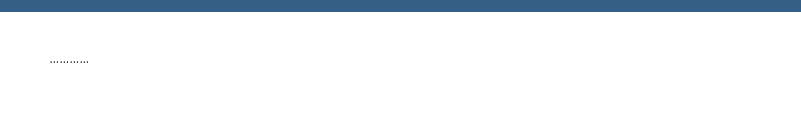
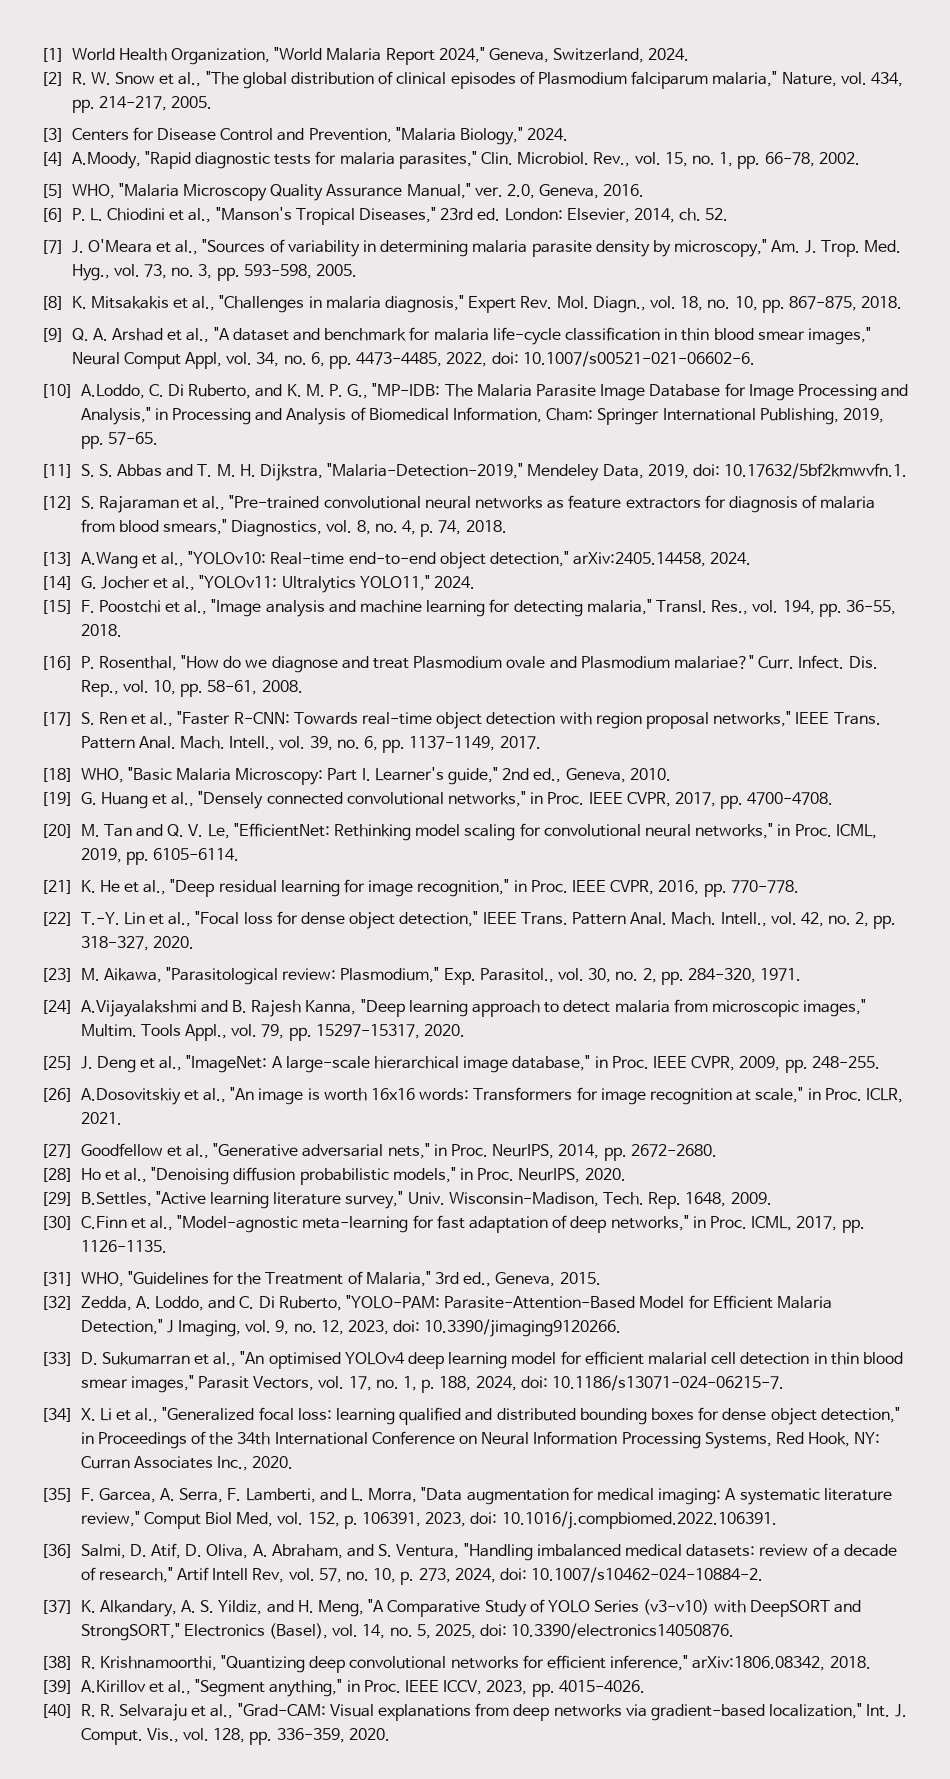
- …………
+ [1] World Health Organization, "World Malaria Report 2024," Geneva, Switzerland, 2024.
+ [2] R. W. Snow et al., "The global distribution of clinical episodes of Plasmodium falciparum malaria," Nature, vol. 434, pp. 214-217, 2005.
+ [3] Centers for Disease Control and Prevention, "Malaria Biology," 2024.
+ [4] A.Moody, "Rapid diagnostic tests for malaria parasites," Clin. Microbiol. Rev., vol. 15, no. 1, pp. 66-78, 2002.
+ [5] WHO, "Malaria Microscopy Quality Assurance Manual," ver. 2.0, Geneva, 2016.
+ [6] P. L. Chiodini et al., "Manson's Tropical Diseases," 23rd ed. London: Elsevier, 2014, ch. 52.
+ [7] J. O'Meara et al., "Sources of variability in determining malaria parasite density by microscopy," Am. J. Trop. Med. Hyg., vol. 73, no. 3, pp. 593-598, 2005.
+ [8] K. Mitsakakis et al., "Challenges in malaria diagnosis," Expert Rev. Mol. Diagn., vol. 18, no. 10, pp. 867-875, 2018.
+ [9] Q. A. Arshad et al., "A dataset and benchmark for malaria life-cycle classification in thin blood smear images," Neural Comput Appl, vol. 34, no. 6, pp. 4473-4485, 2022, doi: 10.1007/s00521-021-06602-6.
+ [10] A.Loddo, C. Di Ruberto, and K. M. P. G., "MP-IDB: The Malaria Parasite Image Database for Image Processing and Analysis," in Processing and Analysis of Biomedical Information, Cham: Springer International Publishing, 2019, pp. 57-65.
+ [11] S. S. Abbas and T. M. H. Dijkstra, "Malaria-Detection-2019," Mendeley Data, 2019, doi: 10.17632/5bf2kmwvfn.1.
+ [12] S. Rajaraman et al., "Pre-trained convolutional neural networks as feature extractors for diagnosis of malaria from blood smears," Diagnostics, vol. 8, no. 4, p. 74, 2018.
+ [13] A.Wang et al., "YOLOv10: Real-time end-to-end object detection," arXiv:2405.14458, 2024.
+ [14] G. Jocher et al., "YOLOv11: Ultralytics YOLO11," 2024.
+ [15] F. Poostchi et al., "Image analysis and machine learning for detecting malaria," Transl. Res., vol. 194, pp. 36-55, 2018.
+ [16] P. Rosenthal, "How do we diagnose and treat Plasmodium ovale and Plasmodium malariae?" Curr. Infect. Dis. Rep., vol. 10, pp. 58-61, 2008.
+ [17] S. Ren et al., "Faster R-CNN: Towards real-time object detection with region proposal networks," IEEE Trans. Pattern Anal. Mach. Intell., vol. 39, no. 6, pp. 1137-1149, 2017.
+ [18] WHO, "Basic Malaria Microscopy: Part I. Learner's guide," 2nd ed., Geneva, 2010.
+ [19] G. Huang et al., "Densely connected convolutional networks," in Proc. IEEE CVPR, 2017, pp. 4700-4708.
+ [20] M. Tan and Q. V. Le, "EfficientNet: Rethinking model scaling for convolutional neural networks," in Proc. ICML, 2019, pp. 6105-6114.
+ [21] K. He et al., "Deep residual learning for image recognition," in Proc. IEEE CVPR, 2016, pp. 770-778.
+ [22] T.-Y. Lin et al., "Focal loss for dense object detection," IEEE Trans. Pattern Anal. Mach. Intell., vol. 42, no. 2, pp. 318-327, 2020.
+ [23] M. Aikawa, "Parasitological review: Plasmodium," Exp. Parasitol., vol. 30, no. 2, pp. 284-320, 1971.
+ [24] A.Vijayalakshmi and B. Rajesh Kanna, "Deep learning approach to detect malaria from microscopic images," Multim. Tools Appl., vol. 79, pp. 15297-15317, 2020.
+ [25] J. Deng et al., "ImageNet: A large-scale hierarchical image database," in Proc. IEEE CVPR, 2009, pp. 248-255.
+ [26] A.Dosovitskiy et al., "An image is worth 16x16 words: Transformers for image recognition at scale," in Proc. ICLR, 2021.
+ [27] Goodfellow et al., "Generative adversarial nets," in Proc. NeurIPS, 2014, pp. 2672-2680.
+ [28] Ho et al., "Denoising diffusion probabilistic models," in Proc. NeurIPS, 2020.
+ [29] B.Settles, "Active learning literature survey," Univ. Wisconsin-Madison, Tech. Rep. 1648, 2009.
+ [30] C.Finn et al., "Model-agnostic meta-learning for fast adaptation of deep networks," in Proc. ICML, 2017, pp. 1126-1135.
+ [31] WHO, "Guidelines for the Treatment of Malaria," 3rd ed., Geneva, 2015.
+ [32] Zedda, A. Loddo, and C. Di Ruberto, "YOLO-PAM: Parasite-Attention-Based Model for Efficient Malaria Detection," J Imaging, vol. 9, no. 12, 2023, doi: 10.3390/jimaging9120266.
+ [33] D. Sukumarran et al., "An optimised YOLOv4 deep learning model for efficient malarial cell detection in thin blood smear images," Parasit Vectors, vol. 17, no. 1, p. 188, 2024, doi: 10.1186/s13071-024-06215-7.
+ [34] X. Li et al., "Generalized focal loss: learning qualified and distributed bounding boxes for dense object detection," in Proceedings of the 34th International Conference on Neural Information Processing Systems, Red Hook, NY: Curran Associates Inc., 2020.
+ [35] F. Garcea, A. Serra, F. Lamberti, and L. Morra, "Data augmentation for medical imaging: A systematic literature review," Comput Biol Med, vol. 152, p. 106391, 2023, doi: 10.1016/j.compbiomed.2022.106391.
+ [36] Salmi, D. Atif, D. Oliva, A. Abraham, and S. Ventura, "Handling imbalanced medical datasets: review of a decade of research," Artif Intell Rev, vol. 57, no. 10, p. 273, 2024, doi: 10.1007/s10462-024-10884-2.
+ [37] K. Alkandary, A. S. Yildiz, and H. Meng, "A Comparative Study of YOLO Series (v3-v10) with DeepSORT and StrongSORT," Electronics (Basel), vol. 14, no. 5, 2025, doi: 10.3390/electronics14050876.
+ [38] R. Krishnamoorthi, "Quantizing deep convolutional networks for efficient inference," arXiv:1806.08342, 2018.
+ [39] A.Kirillov et al., "Segment anything," in Proc. IEEE ICCV, 2023, pp. 4015-4026.
+ [40] R. R. Selvaraju et al., "Grad-CAM: Visual explanations from deep networks via gradient-based localization," Int. J. Comput. Vis., vol. 128, pp. 336-359, 2020.

